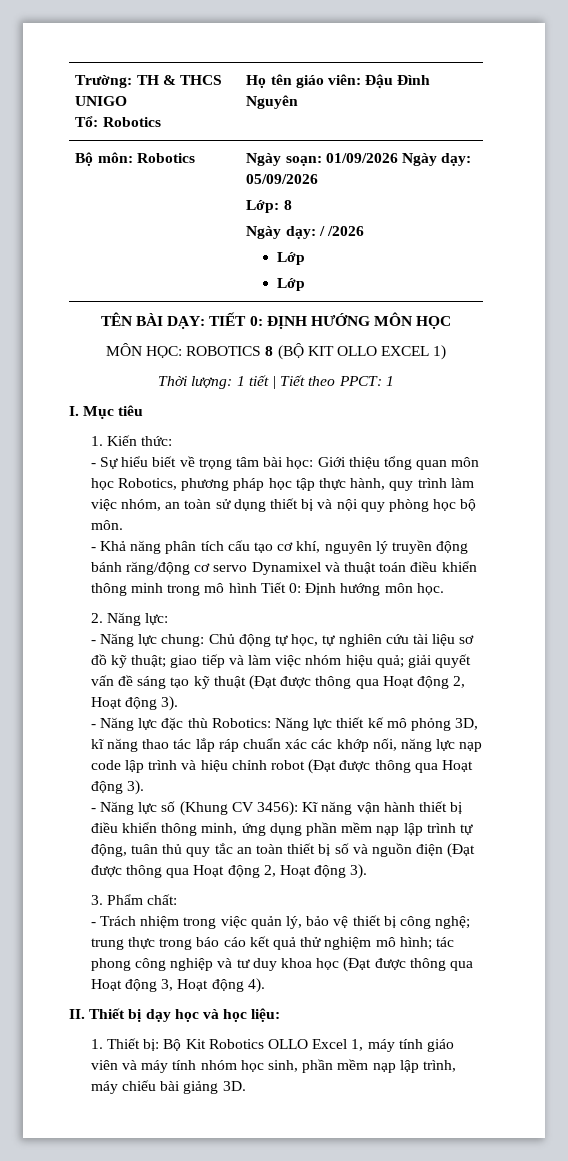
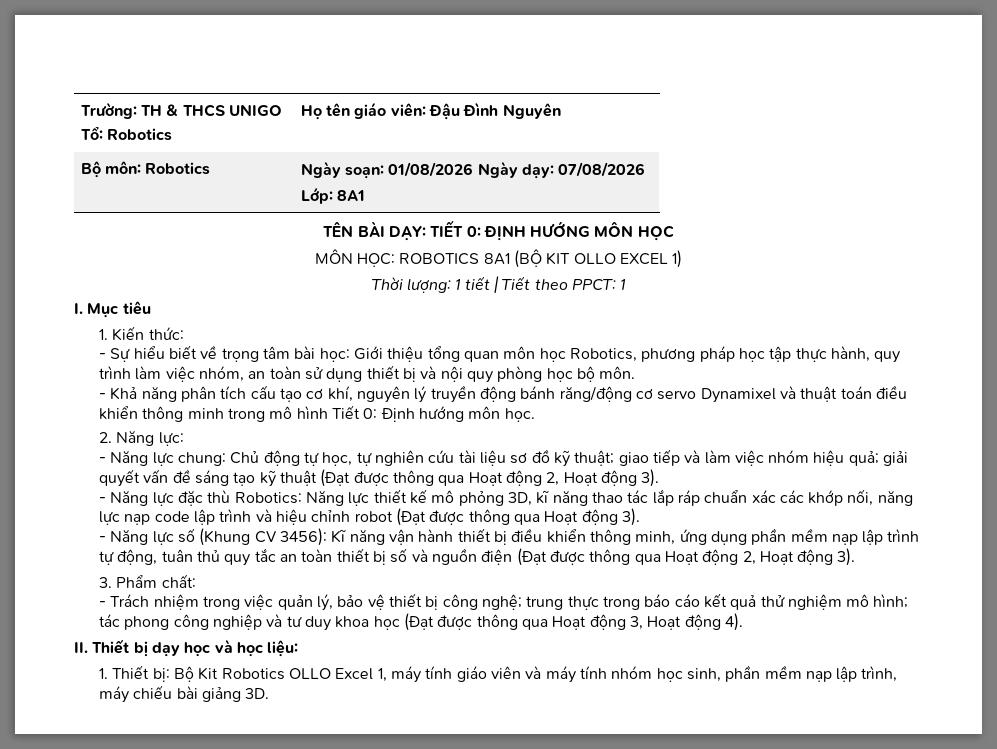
- Bộ môn: Robotics | Ngày soạn: 01/09/2026 Ngày dạy: 05/09/2026
- Lớp: 8
- Ngày dạy: / /2026
- Lớp
- Lớp
+ Bộ môn: Robotics | Ngày soạn: 01/08/2026 Ngày dạy: 07/08/2026
+ Lớp: 8A1
- MÔN HỌC: ROBOTICS 8 (BỘ KIT OLLO EXCEL 1)
+ MÔN HỌC: ROBOTICS 8A1 (BỘ KIT OLLO EXCEL 1)

